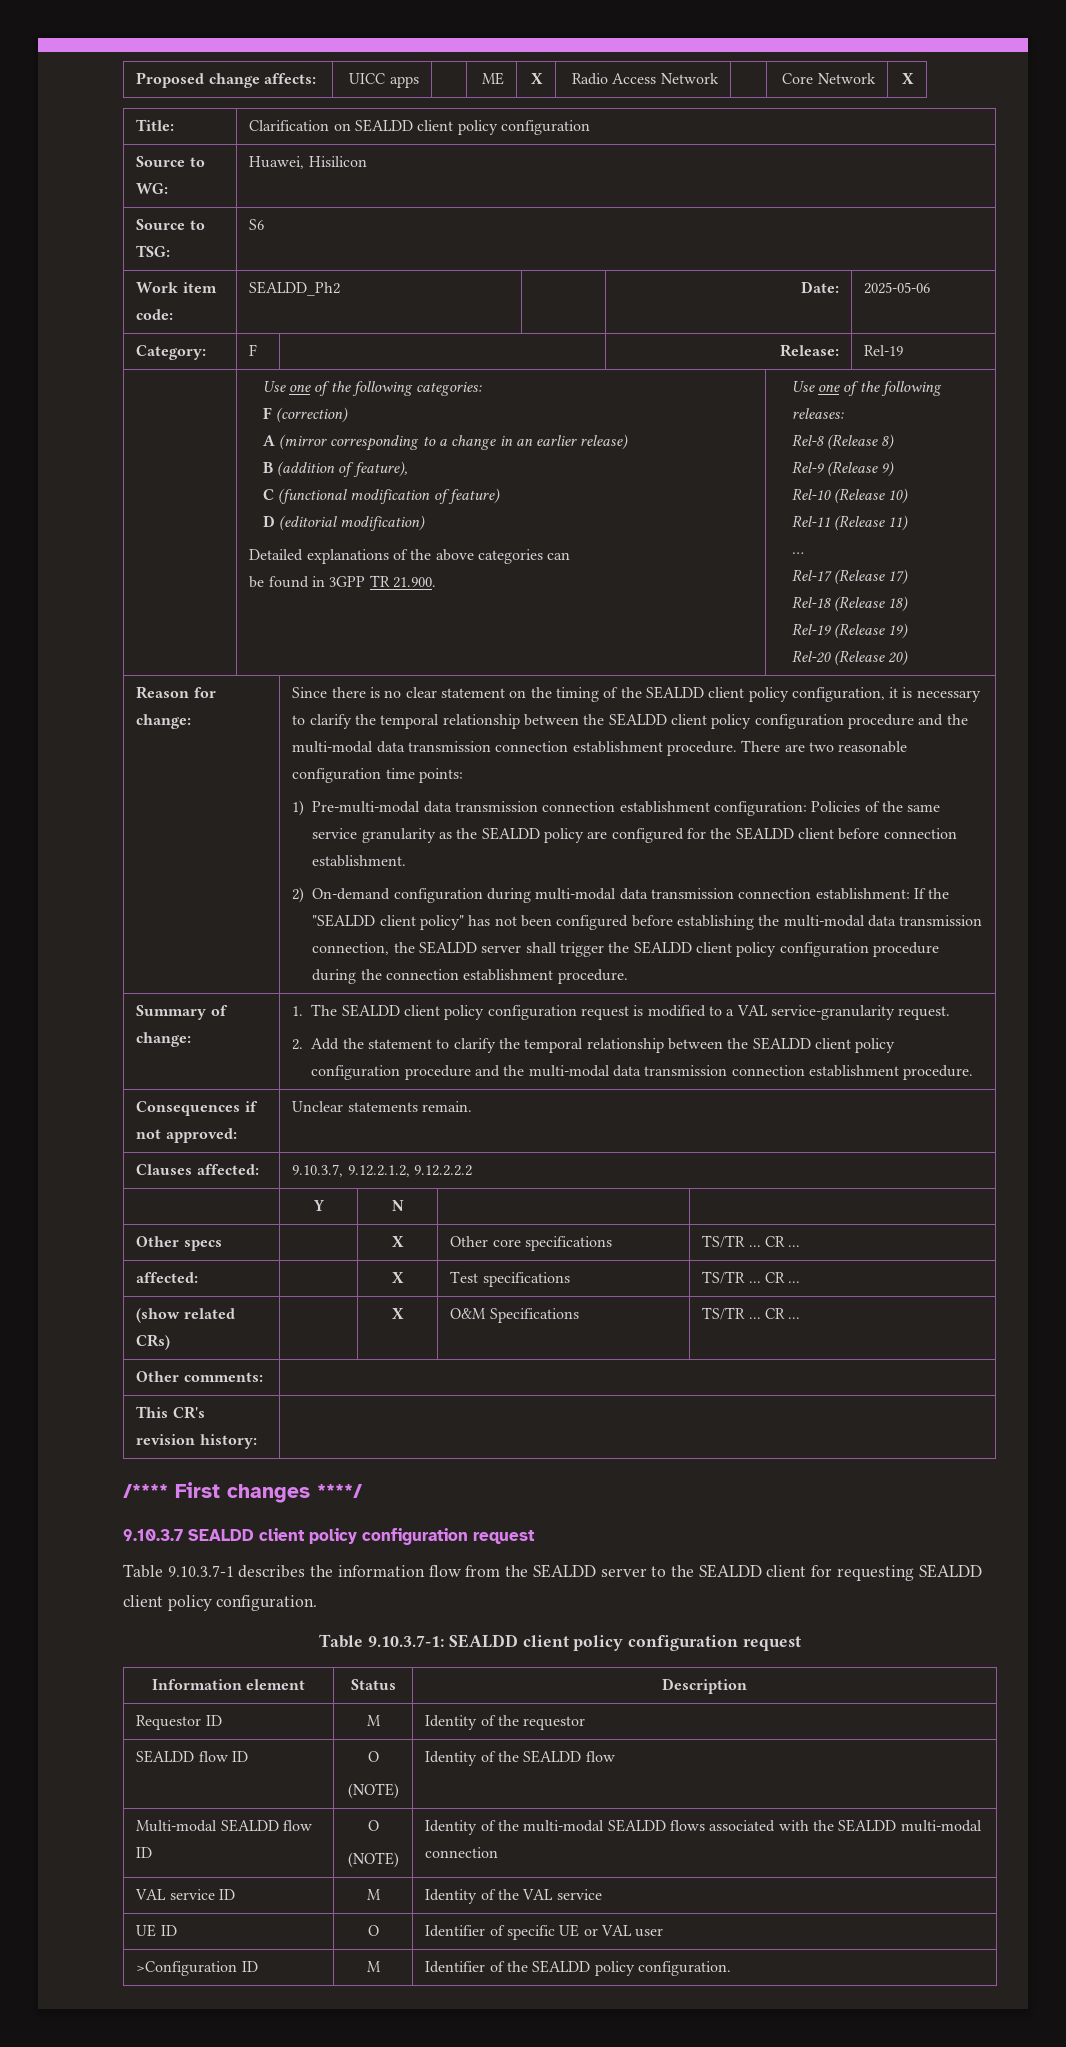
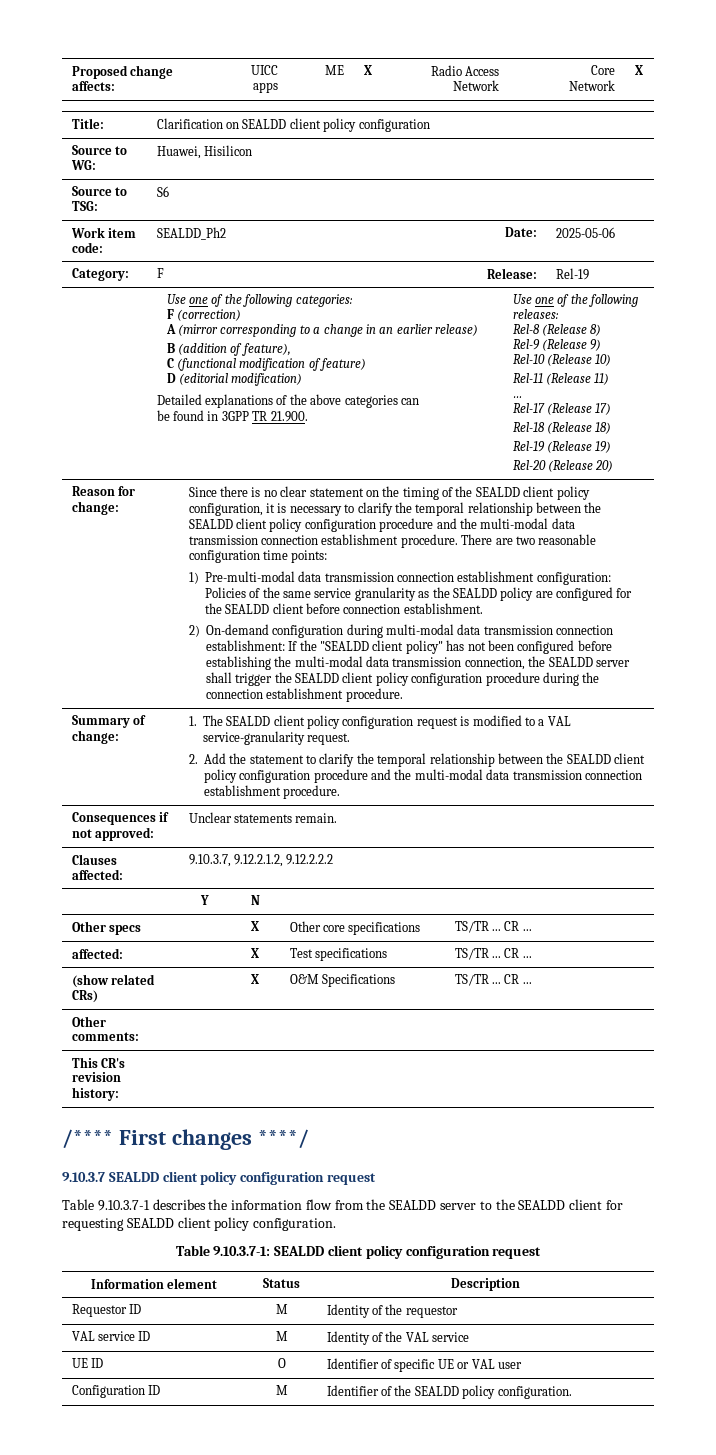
  Requestor ID | M | Identity of the requestor
- SEALDD flow ID | O
- (NOTE) | Identity of the SEALDD flow
- Multi-modal SEALDD flow ID | O
- (NOTE) | Identity of the multi-modal SEALDD flows associated with the SEALDD multi-modal connection
- >Configuration ID | M | Identifier of the SEALDD policy configuration.
+ Configuration ID | M | Identifier of the SEALDD policy configuration.

